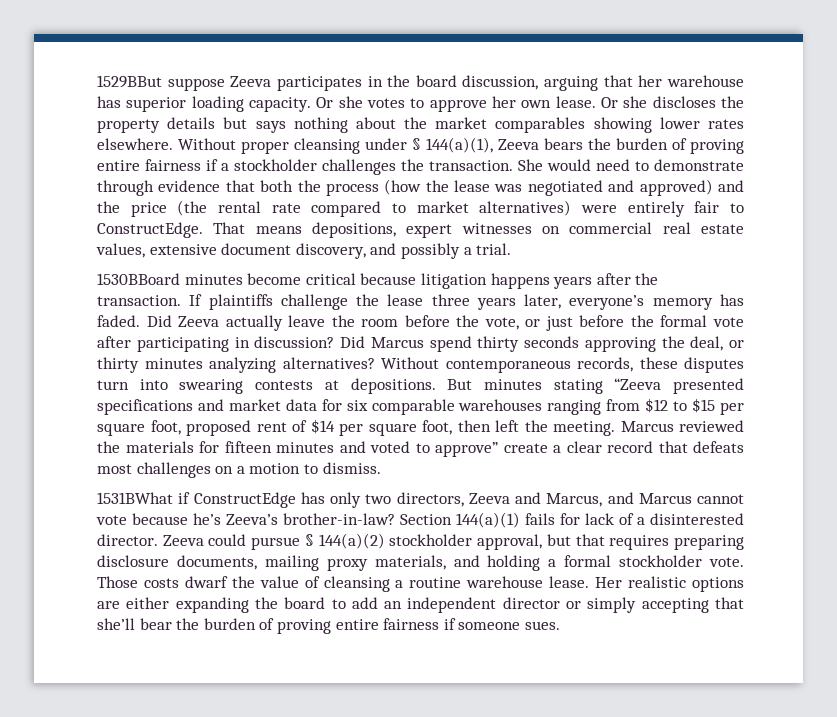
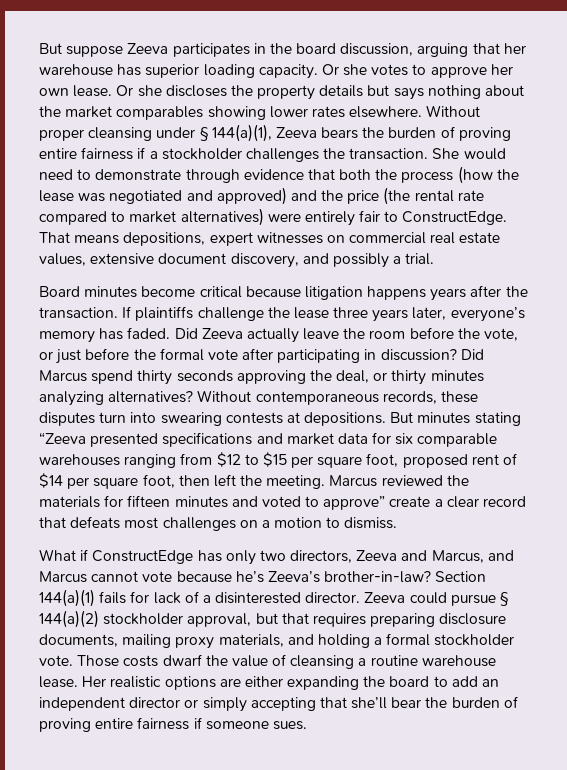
- 1529BBut suppose Zeeva participates in the board discussion, arguing that her warehouse has superior loading capacity.
+ But suppose Zeeva participates in the board discussion, arguing that her warehouse has superior loading capacity.
- 1530BBoard minutes become critical because litigation happens years after the transaction.
+ Board minutes become critical because litigation happens years after the transaction.
- 1531BWhat if ConstructEdge has only two directors, Zeeva and Marcus, and Marcus cannot vote because he’s Zeeva’s brother-in-law?
+ What if ConstructEdge has only two directors, Zeeva and Marcus, and Marcus cannot vote because he’s Zeeva’s brother-in-law?

